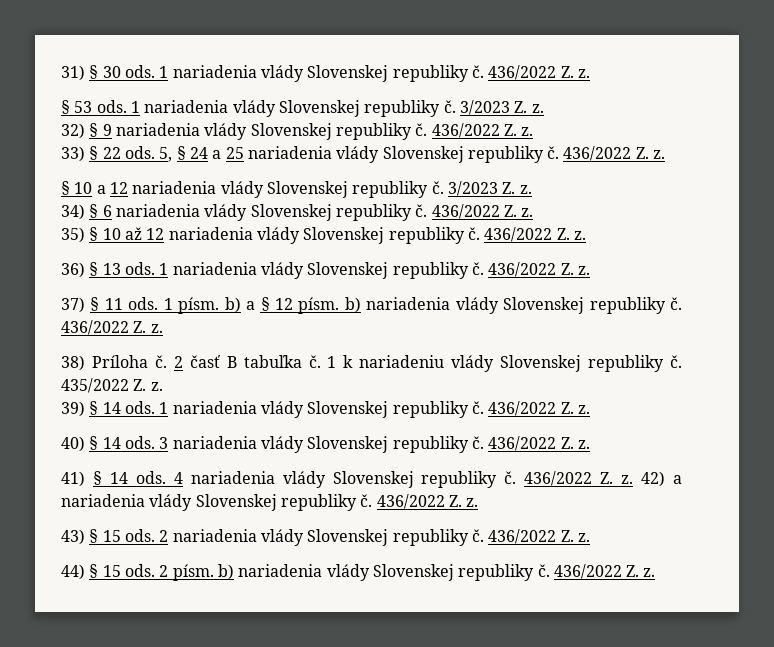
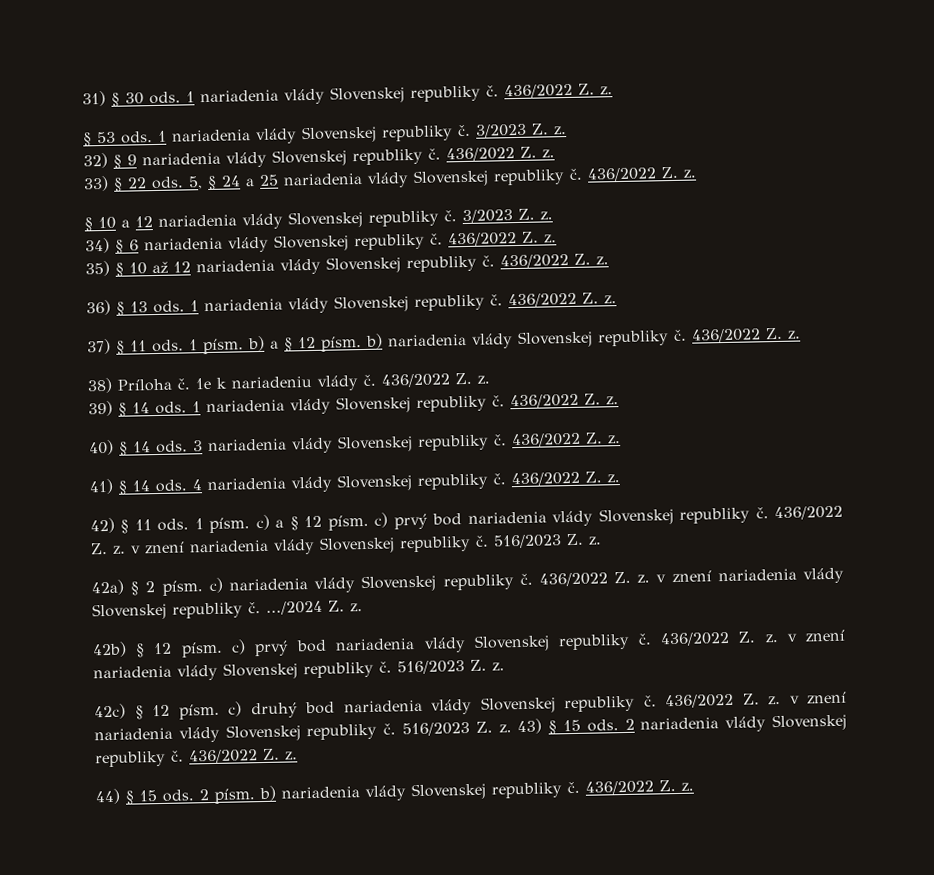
- 2 časť B tabuľka č. 1 k nariadeniu vlády Slovenskej republiky č. 435/2022 Z. z.
+ 1e k nariadeniu vlády č. 436/2022 Z. z.
- 4 nariadenia vlády Slovenskej republiky č. 436/2022 Z. z. 42) a nariadenia vlády Slovenskej republiky č. 436/2022 Z. z.
- 43) § 15 ods.
+ 4 nariadenia vlády Slovenskej republiky č. 436/2022 Z. z.
+ 42) § 11 ods. 1 písm. c) a § 12 písm. c) prvý bod nariadenia vlády Slovenskej republiky č. 436/2022 Z. z. v znení nariadenia vlády Slovenskej republiky č. 516/2023 Z. z.
+ 42a) § 2 písm. c) nariadenia vlády Slovenskej republiky č. 436/2022 Z. z. v znení nariadenia vlády Slovenskej republiky č. .../2024 Z. z.
+ 42b) § 12 písm. c) prvý bod nariadenia vlády Slovenskej republiky č. 436/2022 Z. z. v znení nariadenia vlády Slovenskej republiky č. 516/2023 Z. z.
+ 42c) § 12 písm. c) druhý bod nariadenia vlády Slovenskej republiky č. 436/2022 Z. z. v znení nariadenia vlády Slovenskej republiky č. 516/2023 Z. z. 43) § 15 ods.

